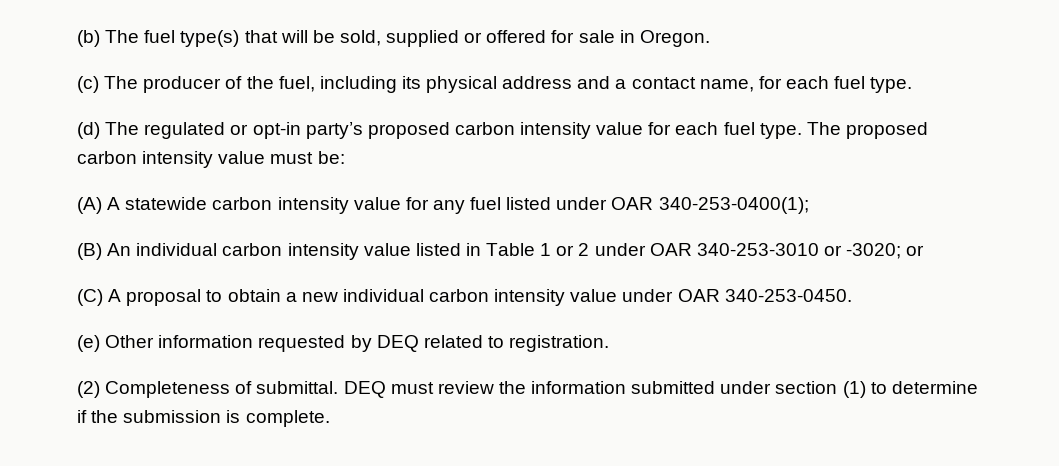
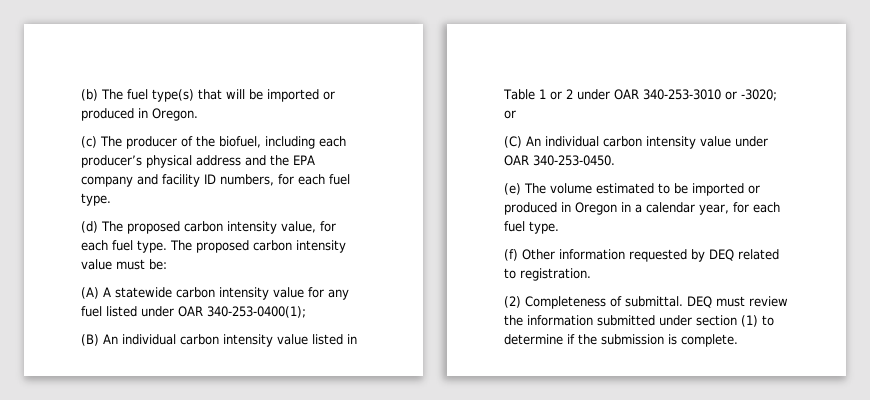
- (b) The fuel type(s) that will be sold, supplied or offered for sale in Oregon.
+ (b) The fuel type(s) that will be imported or produced in Oregon.
- (c) The producer of the fuel, including its physical address and a contact name, for each fuel type.
+ (c) The producer of the biofuel, including each producer’s physical address and the EPA company and facility ID numbers, for each fuel type.
- (d) The regulated or opt-in party’s proposed carbon intensity value for each fuel type.
+ (d) The proposed carbon intensity value, for each fuel type.
- (C) A proposal to obtain a new individual carbon intensity value under OAR 340-253-0450.
+ (C) An individual carbon intensity value under OAR 340-253-0450.
- (e) Other information requested by DEQ related to registration.
+ (e) The volume estimated to be imported or produced in Oregon in a calendar year, for each fuel type.
+ (f) Other information requested by DEQ related to registration.

